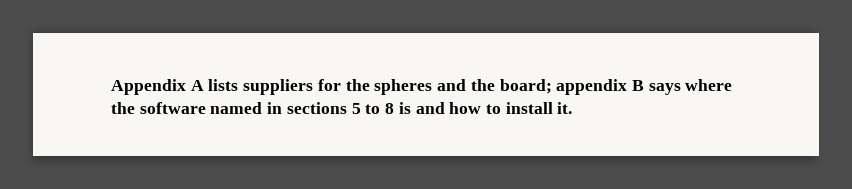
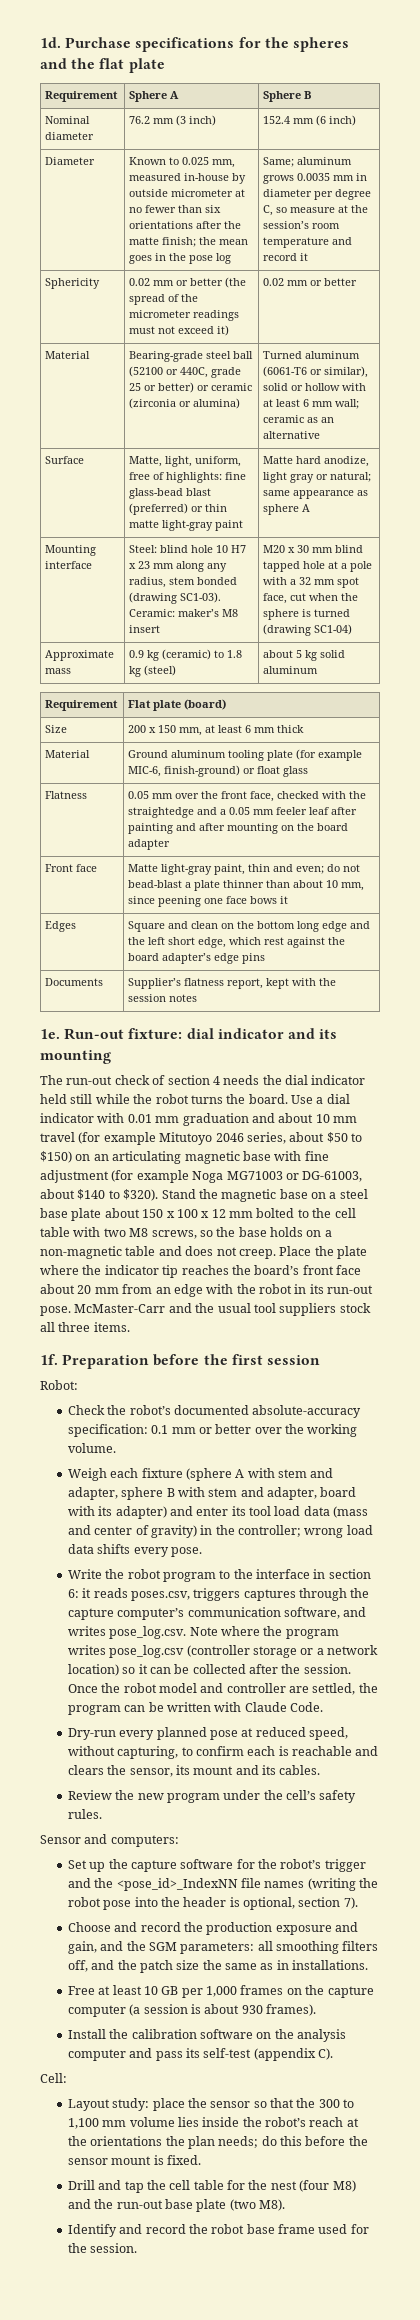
- Appendix A lists suppliers for the spheres and the board; appendix B says where the software named in sections 5 to 8 is and how to install it.
+ 1d. Purchase specifications for the spheres and the flat plate
+ Requirement | Sphere A | Sphere B
+ Nominal diameter | 76.2 mm (3 inch) | 152.4 mm (6 inch)
+ Diameter | Known to 0.025 mm, measured in-house by outside micrometer at no fewer than six orientations after the matte finish; the mean goes in the pose log | Same; aluminum grows 0.0035 mm in diameter per degree C, so measure at the session’s room temperature and record it
+ Sphericity | 0.02 mm or better (the spread of the micrometer readings must not exceed it) | 0.02 mm or better
+ Material | Bearing-grade steel ball (52100 or 440C, grade 25 or better) or ceramic (zirconia or alumina) | Turned aluminum (6061-T6 or similar), solid or hollow with at least 6 mm wall; ceramic as an alternative
+ Surface | Matte, light, uniform, free of highlights: fine glass-bead blast (preferred) or thin matte light-gray paint | Matte hard anodize, light gray or natural; same appearance as sphere A
+ Mounting interface | Steel: blind hole 10 H7 x 23 mm along any radius, stem bonded (drawing SC1-03). Ceramic: maker’s M8 insert | M20 x 30 mm blind tapped hole at a pole with a 32 mm spot face, cut when the sphere is turned (drawing SC1-04)
+ Approximate mass | 0.9 kg (ceramic) to 1.8 kg (steel) | about 5 kg solid aluminum
+ Requirement | Flat plate (board)
+ Size | 200 x 150 mm, at least 6 mm thick
+ Material | Ground aluminum tooling plate (for example MIC-6, finish-ground) or float glass
+ Flatness | 0.05 mm over the front face, checked with the straightedge and a 0.05 mm feeler leaf after painting and after mounting on the board adapter
+ Front face | Matte light-gray paint, thin and even; do not bead-blast a plate thinner than about 10 mm, since peening one face bows it
+ Edges | Square and clean on the bottom long edge and the left short edge, which rest against the board adapter’s edge pins
+ Documents | Supplier’s flatness report, kept with the session notes
+ 1e. Run-out fixture: dial indicator and its mounting
+ The run-out check of section 4 needs the dial indicator held still while the robot turns the board. Use a dial indicator with 0.01 mm graduation and about 10 mm travel (for example Mitutoyo 2046 series, about $50 to $150) on an articulating magnetic base with fine adjustment (for example Noga MG71003 or DG-61003, about $140 to $320). Stand the magnetic base on a steel base plate about 150 x 100 x 12 mm bolted to the cell table with two M8 screws, so the base holds on a non-magnetic table and does not creep. Place the plate where the indicator tip reaches the board’s front face about 20 mm from an edge with the robot in its run-out pose. McMaster-Carr and the usual tool suppliers stock all three items.
+ 1f. Preparation before the first session
+ Robot:
+ Check the robot’s documented absolute-accuracy specification: 0.1 mm or better over the working volume.
+ Weigh each fixture (sphere A with stem and adapter, sphere B with stem and adapter, board with its adapter) and enter its tool load data (mass and center of gravity) in the controller; wrong load data shifts every pose.
+ Write the robot program to the interface in section 6: it reads poses.csv, triggers captures through the capture computer’s communication software, and writes pose_log.csv. Note where the program writes pose_log.csv (controller storage or a network location) so it can be collected after the session. Once the robot model and controller are settled, the program can be written with Claude Code.
+ Dry-run every planned pose at reduced speed, without capturing, to confirm each is reachable and clears the sensor, its mount and its cables.
+ Review the new program under the cell’s safety rules.
+ Sensor and computers:
+ Set up the capture software for the robot’s trigger and the <pose_id>_IndexNN file names (writing the robot pose into the header is optional, section 7).
+ Choose and record the production exposure and gain, and the SGM parameters: all smoothing filters off, and the patch size the same as in installations.
+ Free at least 10 GB per 1,000 frames on the capture computer (a session is about 930 frames).
+ Install the calibration software on the analysis computer and pass its self-test (appendix C).
+ Cell:
+ Layout study: place the sensor so that the 300 to 1,100 mm volume lies inside the robot’s reach at the orientations the plan needs; do this before the sensor mount is fixed.
+ Drill and tap the cell table for the nest (four M8) and the run-out base plate (two M8).
+ Identify and record the robot base frame used for the session.

